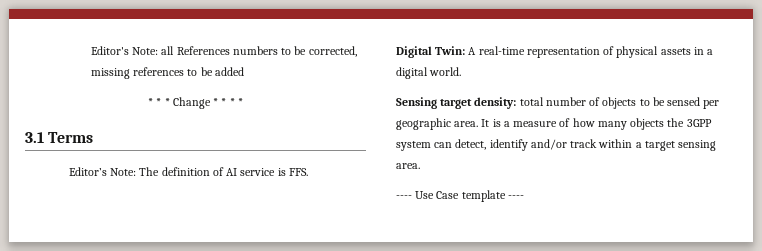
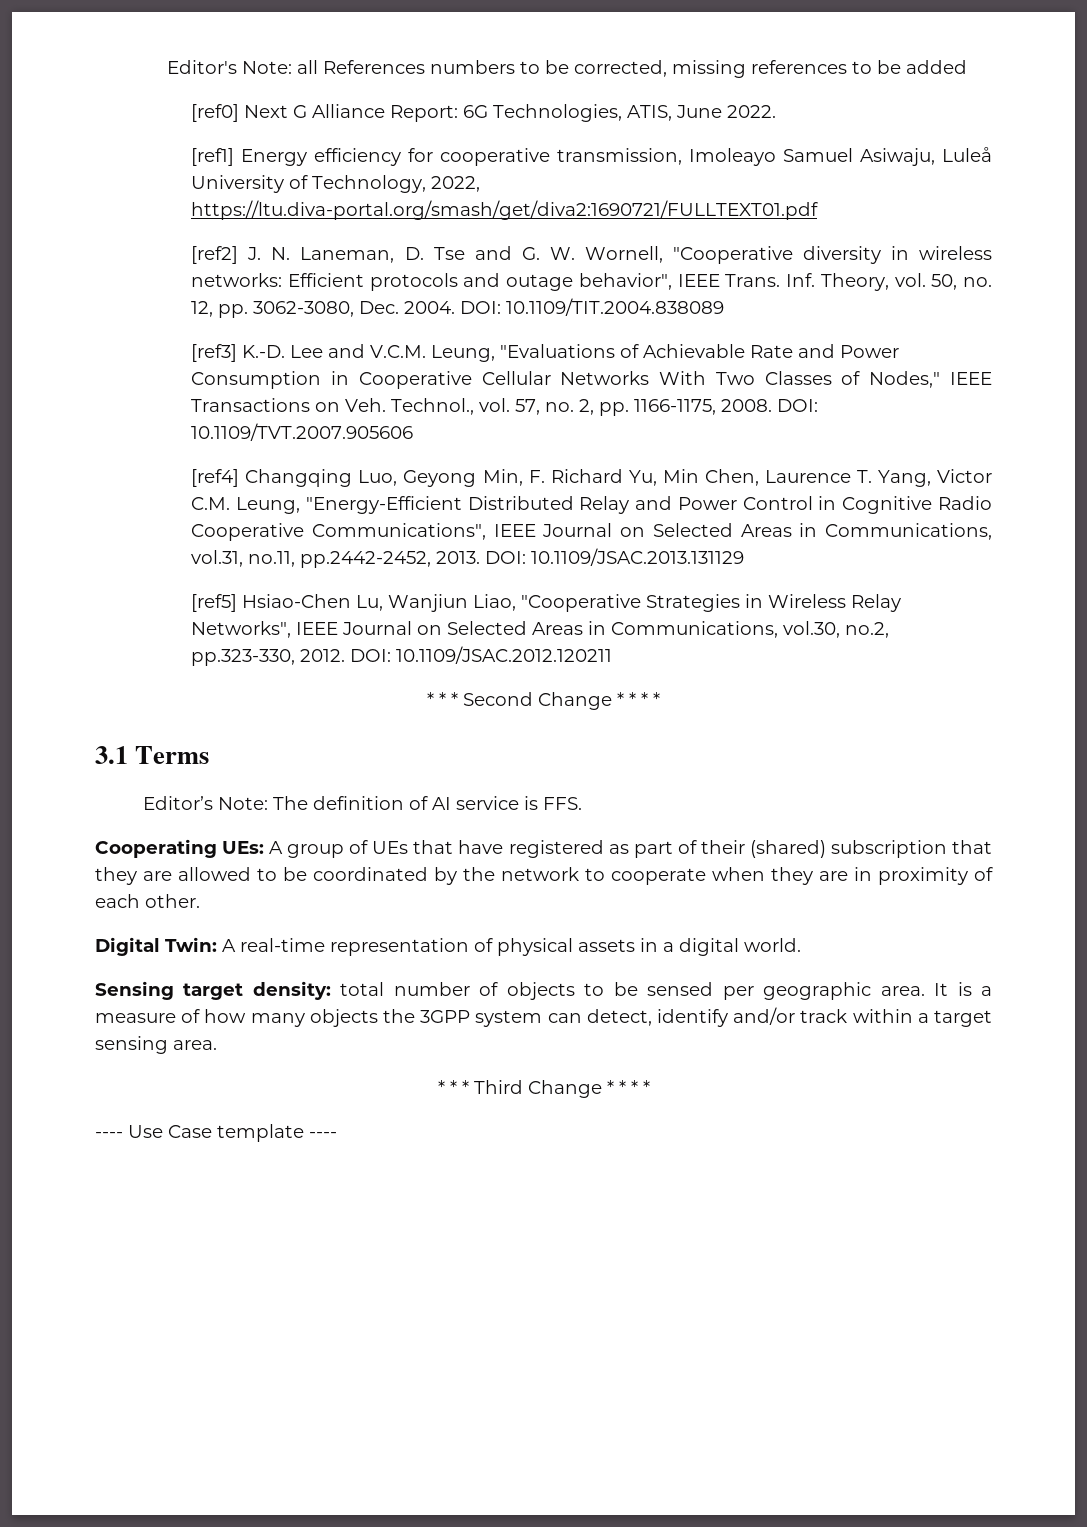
- * * * Change * * * *
+ [ref0] Next G Alliance Report: 6G Technologies, ATIS, June 2022.
+ [ref1] Energy efficiency for cooperative transmission, Imoleayo Samuel Asiwaju, Luleå University of Technology, 2022, https://ltu.diva-portal.org/smash/get/diva2:1690721/FULLTEXT01.pdf
+ [ref2] J. N. Laneman, D. Tse and G. W. Wornell, "Cooperative diversity in wireless networks: Efficient protocols and outage behavior", IEEE Trans. Inf. Theory, vol. 50, no. 12, pp. 3062-3080, Dec. 2004. DOI: 10.1109/TIT.2004.838089
+ [ref3] K.-D. Lee and V.C.M. Leung, "Evaluations of Achievable Rate and Power Consumption in Cooperative Cellular Networks With Two Classes of Nodes," IEEE Transactions on Veh. Technol., vol. 57, no. 2, pp. 1166-1175, 2008. DOI: 10.1109/TVT.2007.905606
+ [ref4] Changqing Luo, Geyong Min, F. Richard Yu, Min Chen, Laurence T. Yang, Victor C.M. Leung, "Energy-Efficient Distributed Relay and Power Control in Cognitive Radio Cooperative Communications", IEEE Journal on Selected Areas in Communications, vol.31, no.11, pp.2442-2452, 2013. DOI: 10.1109/JSAC.2013.131129
+ [ref5] Hsiao-Chen Lu, Wanjiun Liao, "Cooperative Strategies in Wireless Relay Networks", IEEE Journal on Selected Areas in Communications, vol.30, no.2, pp.323-330, 2012. DOI: 10.1109/JSAC.2012.120211
+ * * * Second Change * * * *
+ Cooperating UEs: A group of UEs that have registered as part of their (shared) subscription that they are allowed to be coordinated by the network to cooperate when they are in proximity of each other.
+ * * * Third Change * * * *

